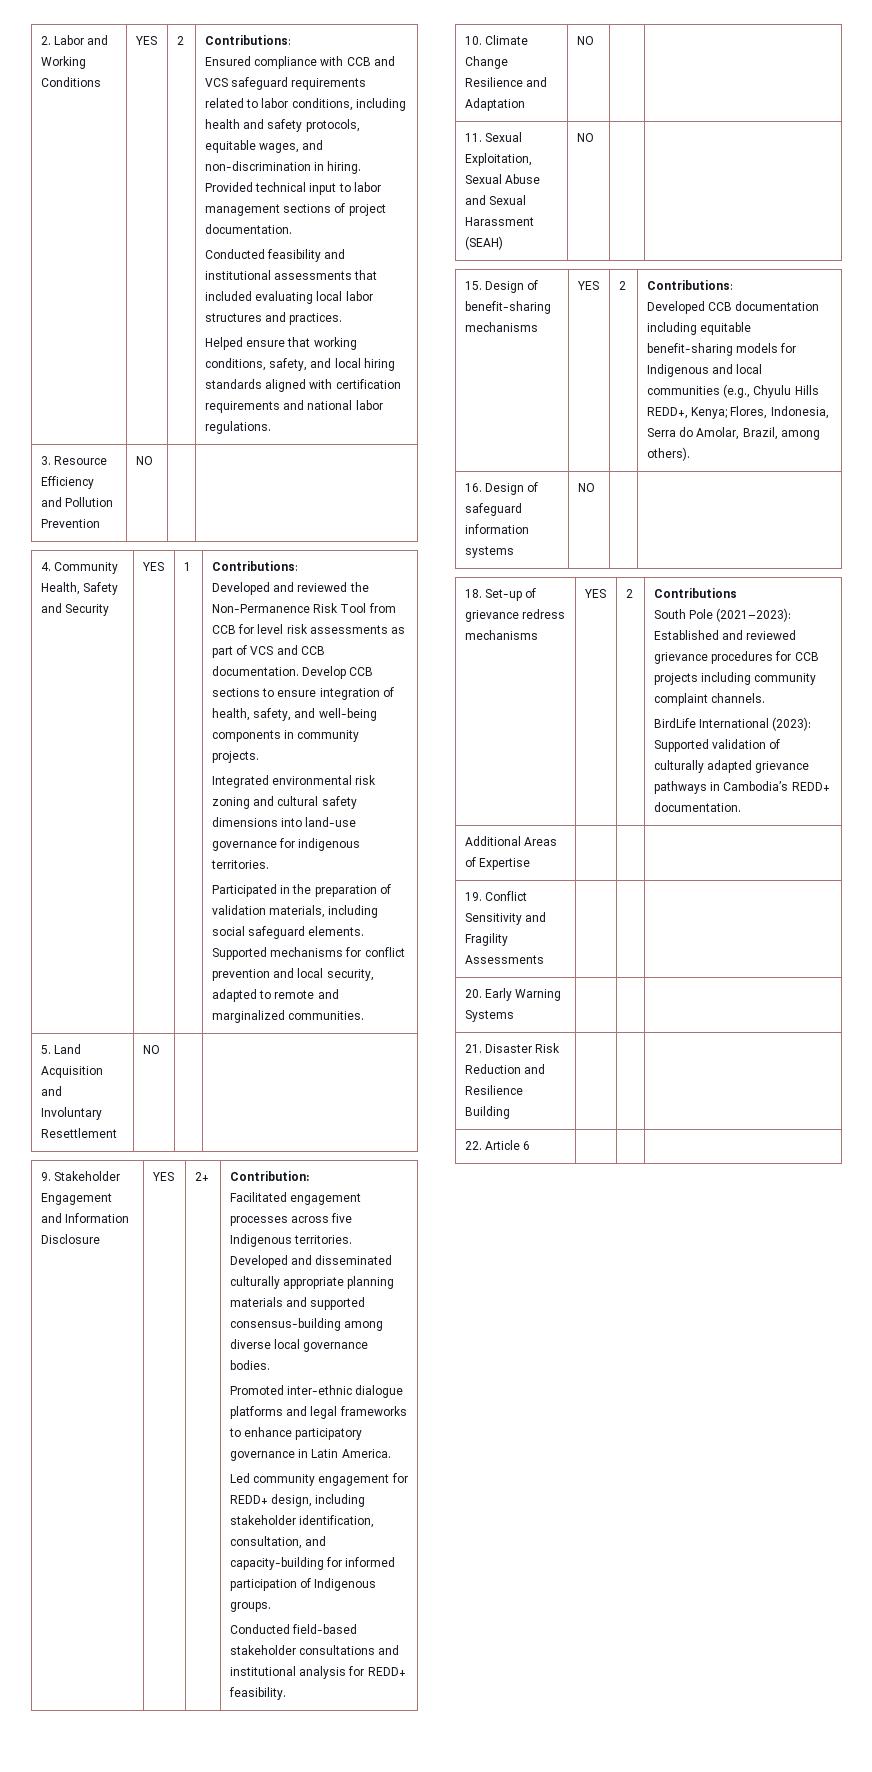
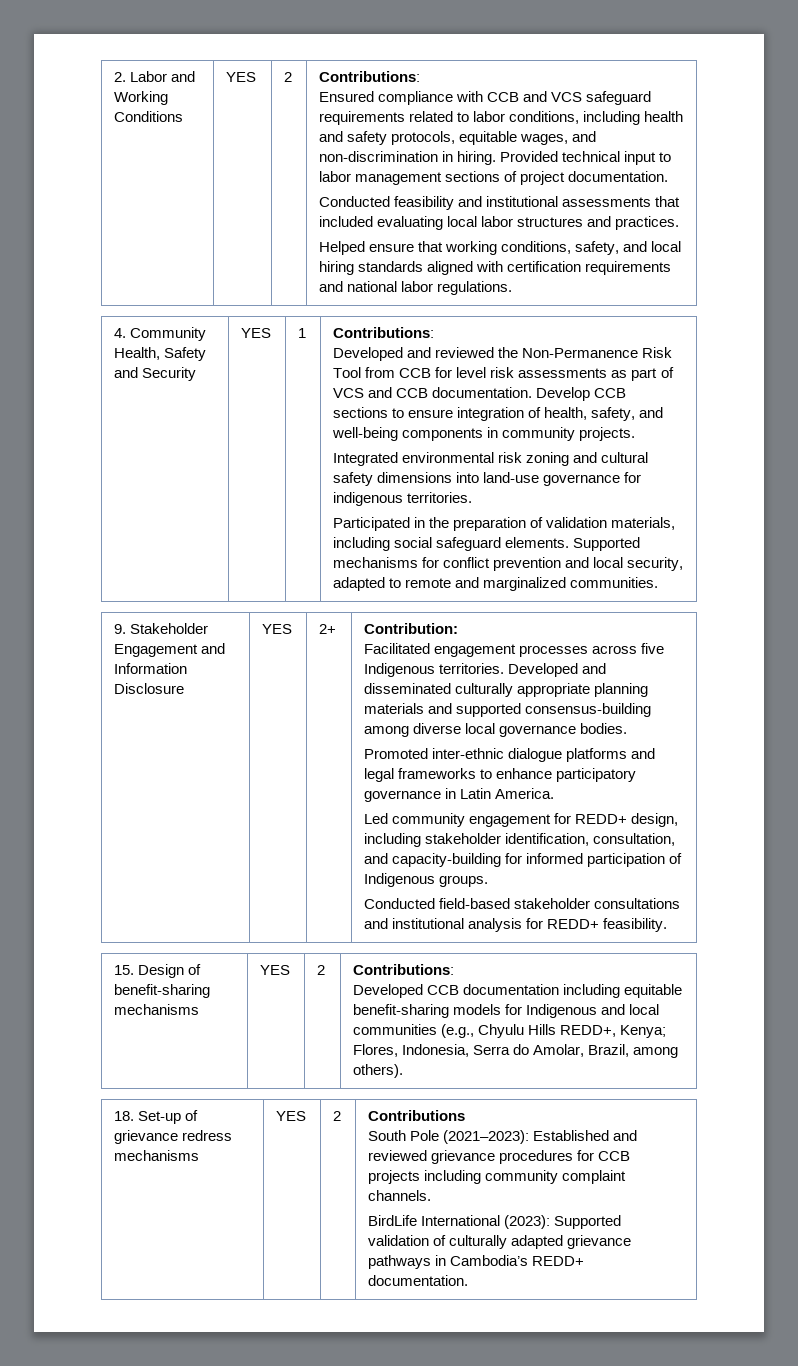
- 3. Resource Efficiency and Pollution Prevention | NO | |
- 5. Land Acquisition and Involuntary Resettlement | NO | |
- 10. Climate Change Resilience and Adaptation | NO | |
- 11. Sexual Exploitation, Sexual Abuse and Sexual Harassment (SEAH) | NO | |
- 16. Design of safeguard information systems | NO | |
- Additional Areas of Expertise | | |
- 19. Conflict Sensitivity and Fragility Assessments | | |
- 20. Early Warning Systems | | |
- 21. Disaster Risk Reduction and Resilience Building | | |
- 22. Article 6 | | |

